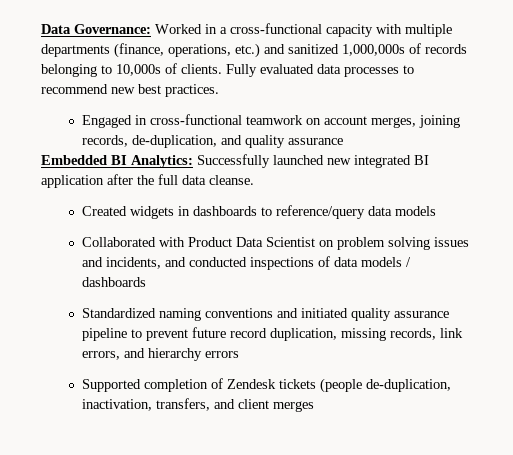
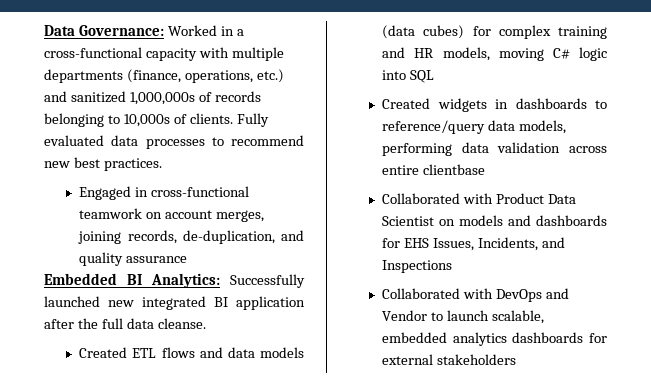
+ Created ETL flows and data models (data cubes) for complex training and HR models, moving C# logic into SQL
- Created widgets in dashboards to reference/query data models
+ Created widgets in dashboards to reference/query data models, performing data validation across entire clientbase
- Collaborated with Product Data Scientist on problem solving issues and incidents, and conducted inspections of data models / dashboards
- Standardized naming conventions and initiated quality assurance pipeline to prevent future record duplication, missing records, link errors, and hierarchy errors
- Supported completion of Zendesk tickets (people de-duplication, inactivation, transfers, and client merges
+ Collaborated with Product Data Scientist on models and dashboards for EHS Issues, Incidents, and Inspections
+ Collaborated with DevOps and Vendor to launch scalable, embedded analytics dashboards for external stakeholders

